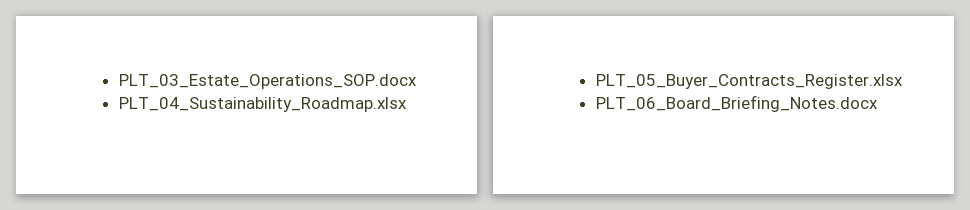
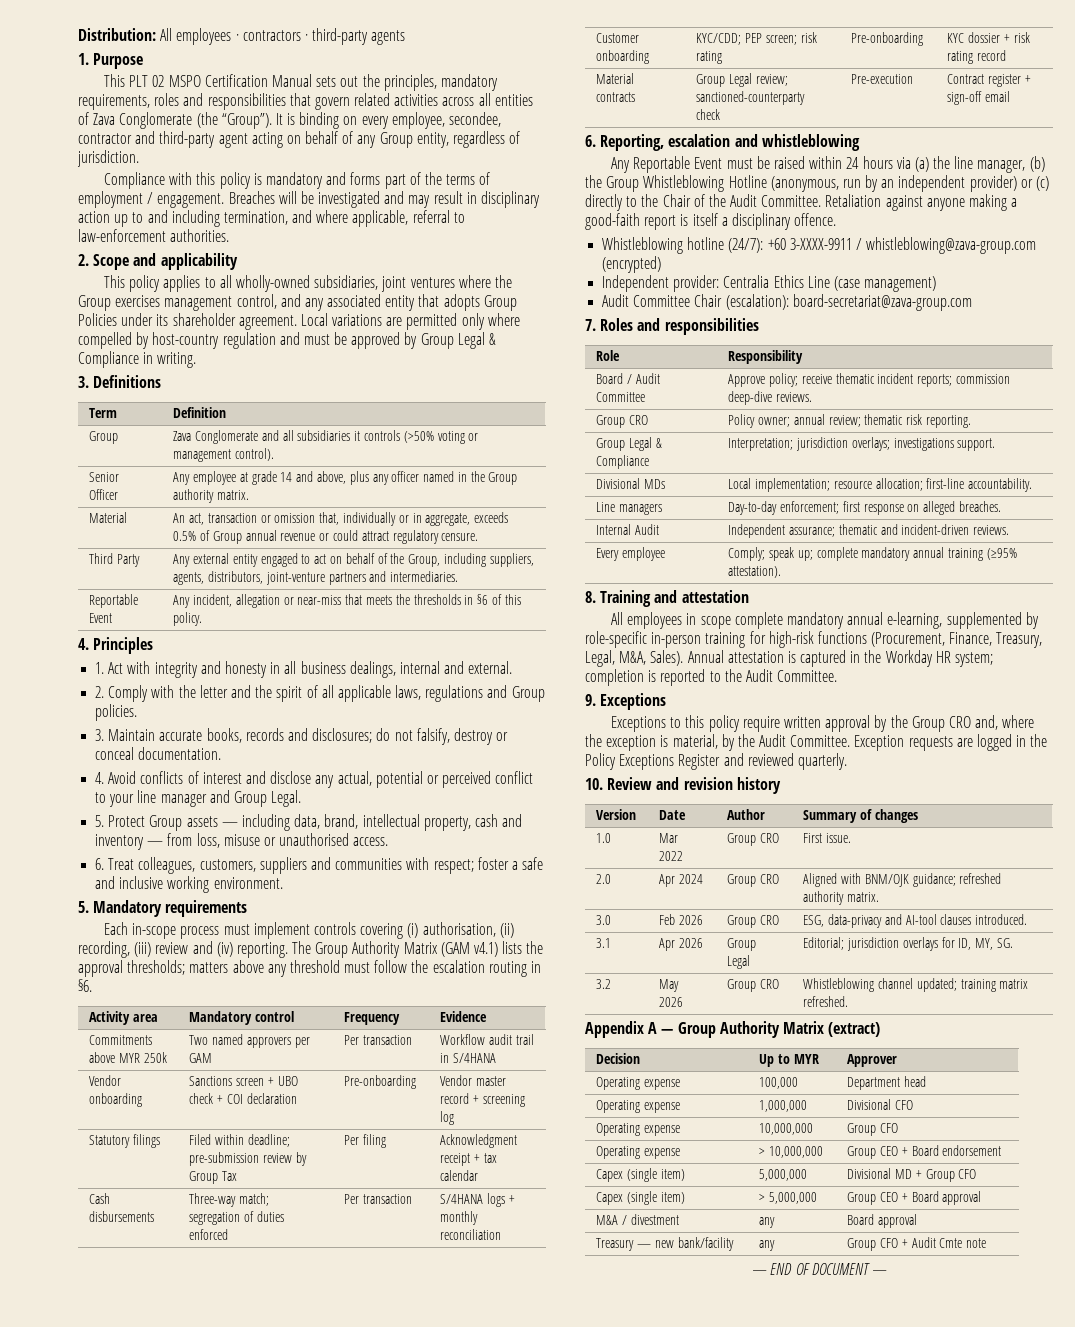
- PLT_03_Estate_Operations_SOP.docx
- PLT_04_Sustainability_Roadmap.xlsx
- PLT_05_Buyer_Contracts_Register.xlsx
- PLT_06_Board_Briefing_Notes.docx
+ Distribution: All employees · contractors · third-party agents
+ 1. Purpose
+ This PLT 02 MSPO Certification Manual sets out the principles, mandatory requirements, roles and responsibilities that govern related activities across all entities of Zava Conglomerate (the “Group”). It is binding on every employee, secondee, contractor and third-party agent acting on behalf of any Group entity, regardless of jurisdiction.
+ Compliance with this policy is mandatory and forms part of the terms of employment / engagement. Breaches will be investigated and may result in disciplinary action up to and including termination, and where applicable, referral to law-enforcement authorities.
+ 2. Scope and applicability
+ This policy applies to all wholly-owned subsidiaries, joint ventures where the Group exercises management control, and any associated entity that adopts Group Policies under its shareholder agreement. Local variations are permitted only where compelled by host-country regulation and must be approved by Group Legal & Compliance in writing.
+ 3. Definitions
+ Term | Definition
+ Group | Zava Conglomerate and all subsidiaries it controls (>50% voting or management control).
+ Senior Officer | Any employee at grade 14 and above, plus any officer named in the Group authority matrix.
+ Material | An act, transaction or omission that, individually or in aggregate, exceeds 0.5% of Group annual revenue or could attract regulatory censure.
+ Third Party | Any external entity engaged to act on behalf of the Group, including suppliers, agents, distributors, joint-venture partners and intermediaries.
+ Reportable Event | Any incident, allegation or near-miss that meets the thresholds in §6 of this policy.
+ 4. Principles
+ 1. Act with integrity and honesty in all business dealings, internal and external.
+ 2. Comply with the letter and the spirit of all applicable laws, regulations and Group policies.
+ 3. Maintain accurate books, records and disclosures; do not falsify, destroy or conceal documentation.
+ 4. Avoid conflicts of interest and disclose any actual, potential or perceived conflict to your line manager and Group Legal.
+ 5. Protect Group assets — including data, brand, intellectual property, cash and inventory — from loss, misuse or unauthorised access.
+ 6. Treat colleagues, customers, suppliers and communities with respect; foster a safe and inclusive working environment.
+ 5. Mandatory requirements
+ Each in-scope process must implement controls covering (i) authorisation, (ii) recording, (iii) review and (iv) reporting. The Group Authority Matrix (GAM v4.1) lists the approval thresholds; matters above any threshold must follow the escalation routing in §6.
+ Activity area | Mandatory control | Frequency | Evidence
+ Commitments above MYR 250k | Two named approvers per GAM | Per transaction | Workflow audit trail in S/4HANA
+ Vendor onboarding | Sanctions screen + UBO check + COI declaration | Pre-onboarding | Vendor master record + screening log
+ Statutory filings | Filed within deadline; pre-submission review by Group Tax | Per filing | Acknowledgment receipt + tax calendar
+ Cash disbursements | Three-way match; segregation of duties enforced | Per transaction | S/4HANA logs + monthly reconciliation
+ Customer onboarding | KYC/CDD; PEP screen; risk rating | Pre-onboarding | KYC dossier + risk rating record
+ Material contracts | Group Legal review; sanctioned-counterparty check | Pre-execution | Contract register + sign-off email
+ 6. Reporting, escalation and whistleblowing
+ Any Reportable Event must be raised within 24 hours via (a) the line manager, (b) the Group Whistleblowing Hotline (anonymous, run by an independent provider) or (c) directly to the Chair of the Audit Committee. Retaliation against anyone making a good-faith report is itself a disciplinary offence.
+ Whistleblowing hotline (24/7): +60 3-XXXX-9911 / whistleblowing@zava-group.com (encrypted)
+ Independent provider: Centralia Ethics Line (case management)
+ Audit Committee Chair (escalation): board-secretariat@zava-group.com
+ 7. Roles and responsibilities
+ Role | Responsibility
+ Board / Audit Committee | Approve policy; receive thematic incident reports; commission deep-dive reviews.
+ Group CRO | Policy owner; annual review; thematic risk reporting.
+ Group Legal & Compliance | Interpretation; jurisdiction overlays; investigations support.
+ Divisional MDs | Local implementation; resource allocation; first-line accountability.
+ Line managers | Day-to-day enforcement; first response on alleged breaches.
+ Internal Audit | Independent assurance; thematic and incident-driven reviews.
+ Every employee | Comply; speak up; complete mandatory annual training (≥95% attestation).
+ 8. Training and attestation
+ All employees in scope complete mandatory annual e-learning, supplemented by role-specific in-person training for high-risk functions (Procurement, Finance, Treasury, Legal, M&A, Sales). Annual attestation is captured in the Workday HR system; completion is reported to the Audit Committee.
+ 9. Exceptions
+ Exceptions to this policy require written approval by the Group CRO and, where the exception is material, by the Audit Committee. Exception requests are logged in the Policy Exceptions Register and reviewed quarterly.
+ 10. Review and revision history
+ Version | Date | Author | Summary of changes
+ 1.0 | Mar 2022 | Group CRO | First issue.
+ 2.0 | Apr 2024 | Group CRO | Aligned with BNM/OJK guidance; refreshed authority matrix.
+ 3.0 | Feb 2026 | Group CRO | ESG, data-privacy and AI-tool clauses introduced.
+ 3.1 | Apr 2026 | Group Legal | Editorial; jurisdiction overlays for ID, MY, SG.
+ 3.2 | May 2026 | Group CRO | Whistleblowing channel updated; training matrix refreshed.
+ Appendix A — Group Authority Matrix (extract)
+ Decision | Up to MYR | Approver
+ Operating expense | 100,000 | Department head
+ Operating expense | 1,000,000 | Divisional CFO
+ Operating expense | 10,000,000 | Group CFO
+ Operating expense | > 10,000,000 | Group CEO + Board endorsement
+ Capex (single item) | 5,000,000 | Divisional MD + Group CFO
+ Capex (single item) | > 5,000,000 | Group CEO + Board approval
+ M&A / divestment | any | Board approval
+ Treasury — new bank/facility | any | Group CFO + Audit Cmte note
+ — END OF DOCUMENT —

